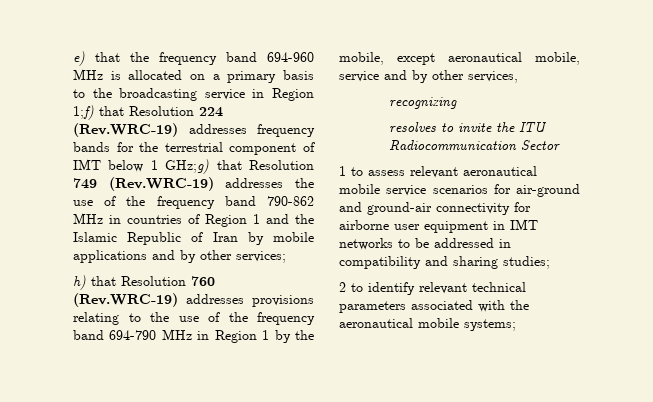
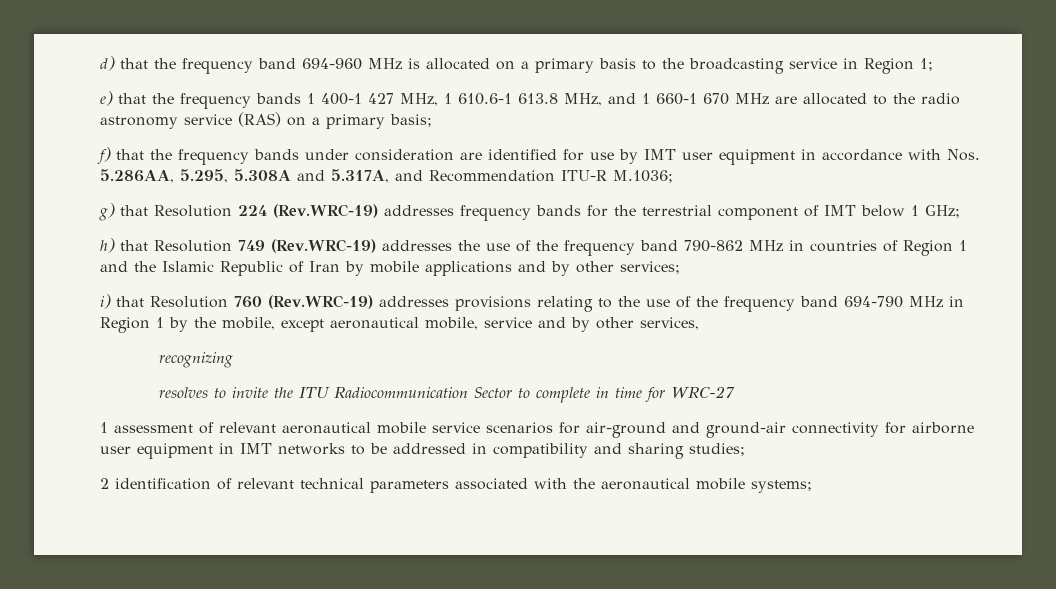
- e) that the frequency band 694-960 MHz is allocated on a primary basis to the broadcasting service in Region 1;f) that Resolution 224 (Rev.WRC-19) addresses frequency bands for the terrestrial component of IMT below 1 GHz;g) that Resolution 749 (Rev.WRC-19) addresses the use of the frequency band 790-862 MHz in countries of Region 1 and the Islamic Republic of Iran by mobile applications and by other services;
+ d) that the frequency band 694-960 MHz is allocated on a primary basis to the broadcasting service in Region 1;
+ e) that the frequency bands 1 400-1 427 MHz, 1 610.6-1 613.8 MHz, and 1 660-1 670 MHz are allocated to the radio astronomy service (RAS) on a primary basis;
+ f) that the frequency bands under consideration are identified for use by IMT user equipment in accordance with Nos. 5.286AA, 5.295, 5.308A and 5.317A, and Recommendation ITU-R M.1036;
+ g) that Resolution 224 (Rev.WRC-19) addresses frequency bands for the terrestrial component of IMT below 1 GHz;
+ h) that Resolution 749 (Rev.WRC-19) addresses the use of the frequency band 790-862 MHz in countries of Region 1 and the Islamic Republic of Iran by mobile applications and by other services;
- h) that Resolution 760 (Rev.WRC-19) addresses provisions relating to the use of the frequency band 694-790 MHz in Region 1 by the mobile, except aeronautical mobile, service and by other services,
+ i) that Resolution 760 (Rev.WRC-19) addresses provisions relating to the use of the frequency band 694-790 MHz in Region 1 by the mobile, except aeronautical mobile, service and by other services,
- resolves to invite the ITU Radiocommunication Sector
- 1 to assess relevant aeronautical mobile service scenarios for air-ground and ground-air connectivity for airborne user equipment in IMT networks to be addressed in compatibility and sharing studies;
+ resolves to invite the ITU Radiocommunication Sector to complete in time for WRC-27
+ 1 assessment of relevant aeronautical mobile service scenarios for air-ground and ground-air connectivity for airborne user equipment in IMT networks to be addressed in compatibility and sharing studies;
- 2 to identify relevant technical parameters associated with the aeronautical mobile systems;
+ 2 identification of relevant technical parameters associated with the aeronautical mobile systems;

